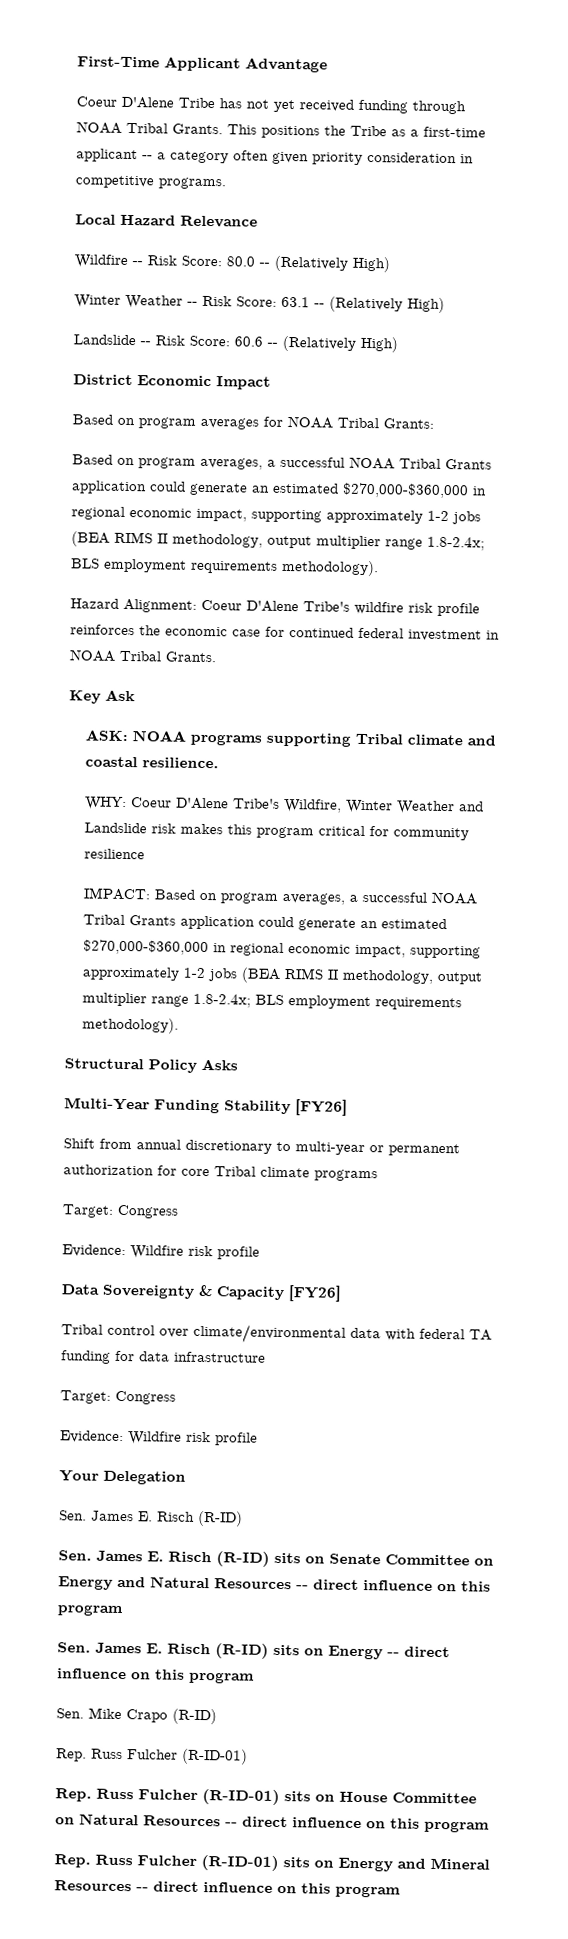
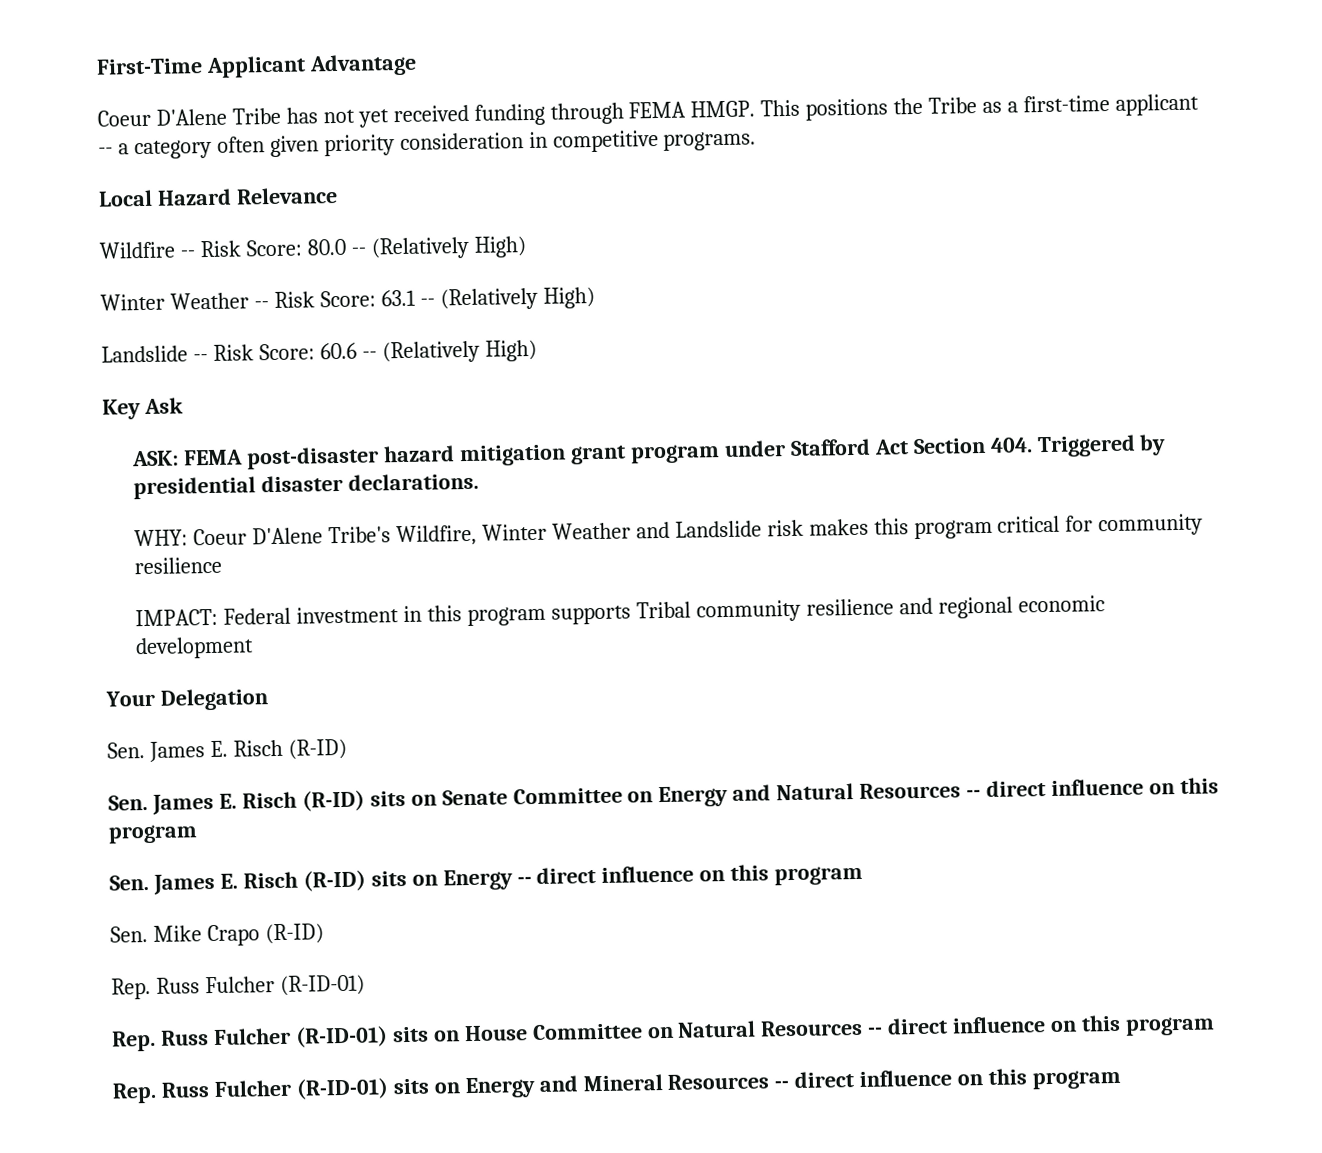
- Coeur D'Alene Tribe has not yet received funding through NOAA Tribal Grants.
+ Coeur D'Alene Tribe has not yet received funding through FEMA HMGP.
- District Economic Impact
- Based on program averages for NOAA Tribal Grants:
- Based on program averages, a successful NOAA Tribal Grants application could generate an estimated $270,000-$360,000 in regional economic impact, supporting approximately 1-2 jobs (BEA RIMS II methodology, output multiplier range 1.8-2.4x; BLS employment requirements methodology).
- Hazard Alignment: Coeur D'Alene Tribe's wildfire risk profile reinforces the economic case for continued federal investment in NOAA Tribal Grants.
  Key Ask
- ASK: NOAA programs supporting Tribal climate and coastal resilience.
+ ASK: FEMA post-disaster hazard mitigation grant program under Stafford Act Section 404. Triggered by presidential disaster declarations.
- IMPACT: Based on program averages, a successful NOAA Tribal Grants application could generate an estimated $270,000-$360,000 in regional economic impact, supporting approximately 1-2 jobs (BEA RIMS II methodology, output multiplier range 1.8-2.4x; BLS employment requirements methodology).
- Structural Policy Asks
- Multi-Year Funding Stability [FY26]
- Shift from annual discretionary to multi-year or permanent authorization for core Tribal climate programs
- Target: Congress
- Evidence: Wildfire risk profile
- Data Sovereignty & Capacity [FY26]
- Tribal control over climate/environmental data with federal TA funding for data infrastructure
- Target: Congress
- Evidence: Wildfire risk profile
+ IMPACT: Federal investment in this program supports Tribal community resilience and regional economic development

